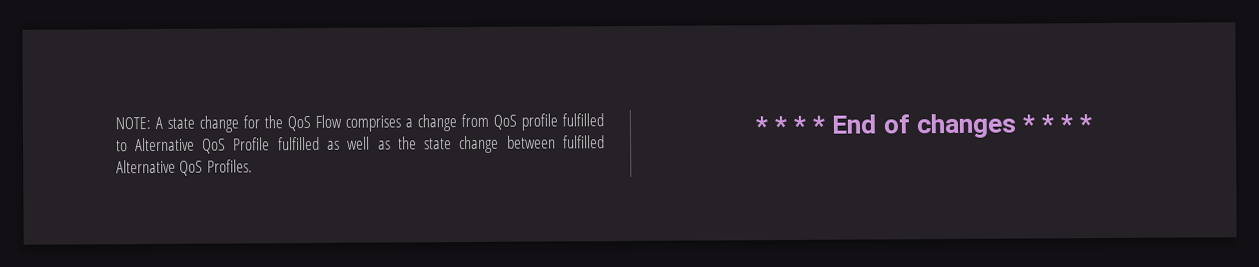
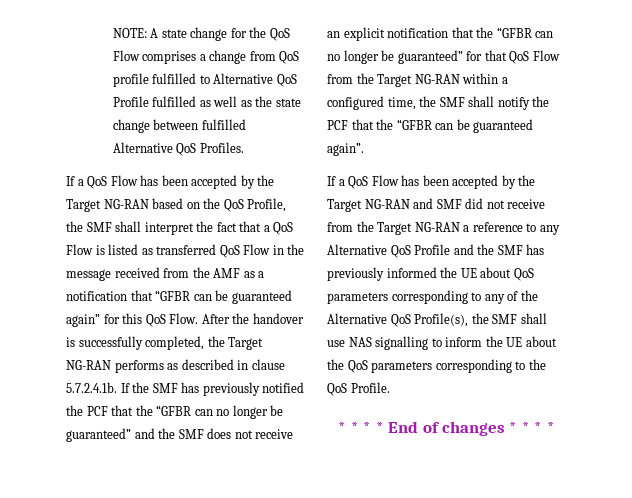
+ If a QoS Flow has been accepted by the Target NG-RAN based on the QoS Profile, the SMF shall interpret the fact that a QoS Flow is listed as transferred QoS Flow in the message received from the AMF as a notification that “GFBR can be guaranteed again” for this QoS Flow. After the handover is successfully completed, the Target NG-RAN performs as described in clause 5.7.2.4.1b. If the SMF has previously notified the PCF that the “GFBR can no longer be guaranteed” and the SMF does not receive an explicit notification that the “GFBR can no longer be guaranteed” for that QoS Flow from the Target NG-RAN within a configured time, the SMF shall notify the PCF that the “GFBR can be guaranteed again”.
+ If a QoS Flow has been accepted by the Target NG-RAN and SMF did not receive from the Target NG-RAN a reference to any Alternative QoS Profile and the SMF has previously informed the UE about QoS parameters corresponding to any of the Alternative QoS Profile(s), the SMF shall use NAS signalling to inform the UE about the QoS parameters corresponding to the QoS Profile.

